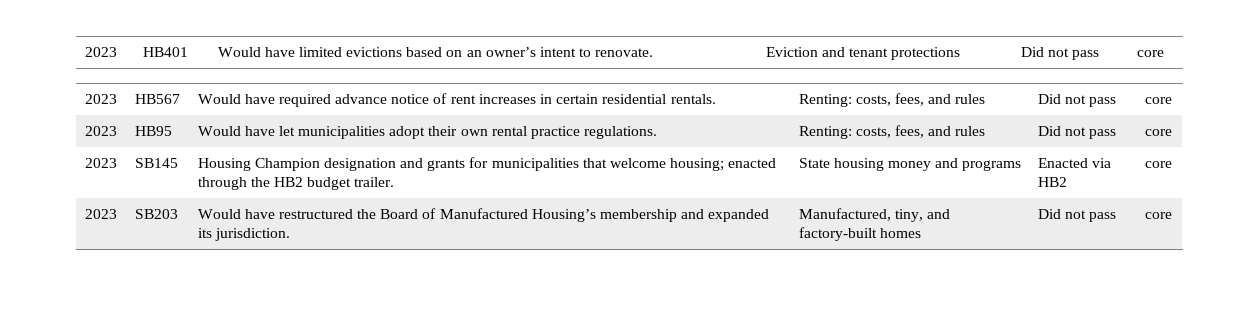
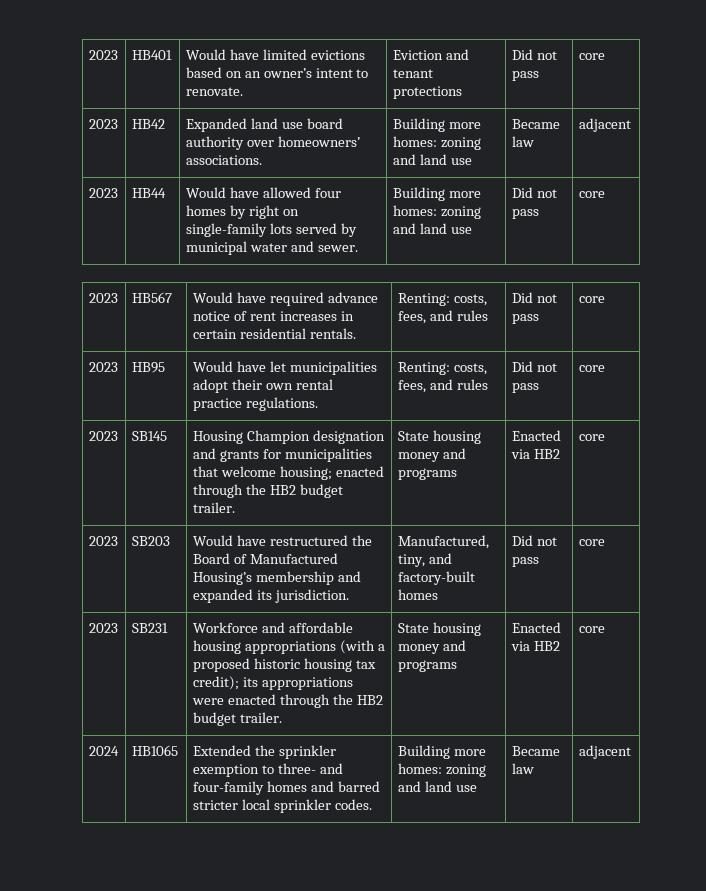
+ 2023 | HB42 | Expanded land use board authority over homeowners’ associations. | Building more homes: zoning and land use | Became law | adjacent
+ 2023 | HB44 | Would have allowed four homes by right on single-family lots served by municipal water and sewer. | Building more homes: zoning and land use | Did not pass | core
+ 2023 | SB231 | Workforce and affordable housing appropriations (with a proposed historic housing tax credit); its appropriations were enacted through the HB2 budget trailer. | State housing money and programs | Enacted via HB2 | core
+ 2024 | HB1065 | Extended the sprinkler exemption to three- and four-family homes and barred stricter local sprinkler codes. | Building more homes: zoning and land use | Became law | adjacent

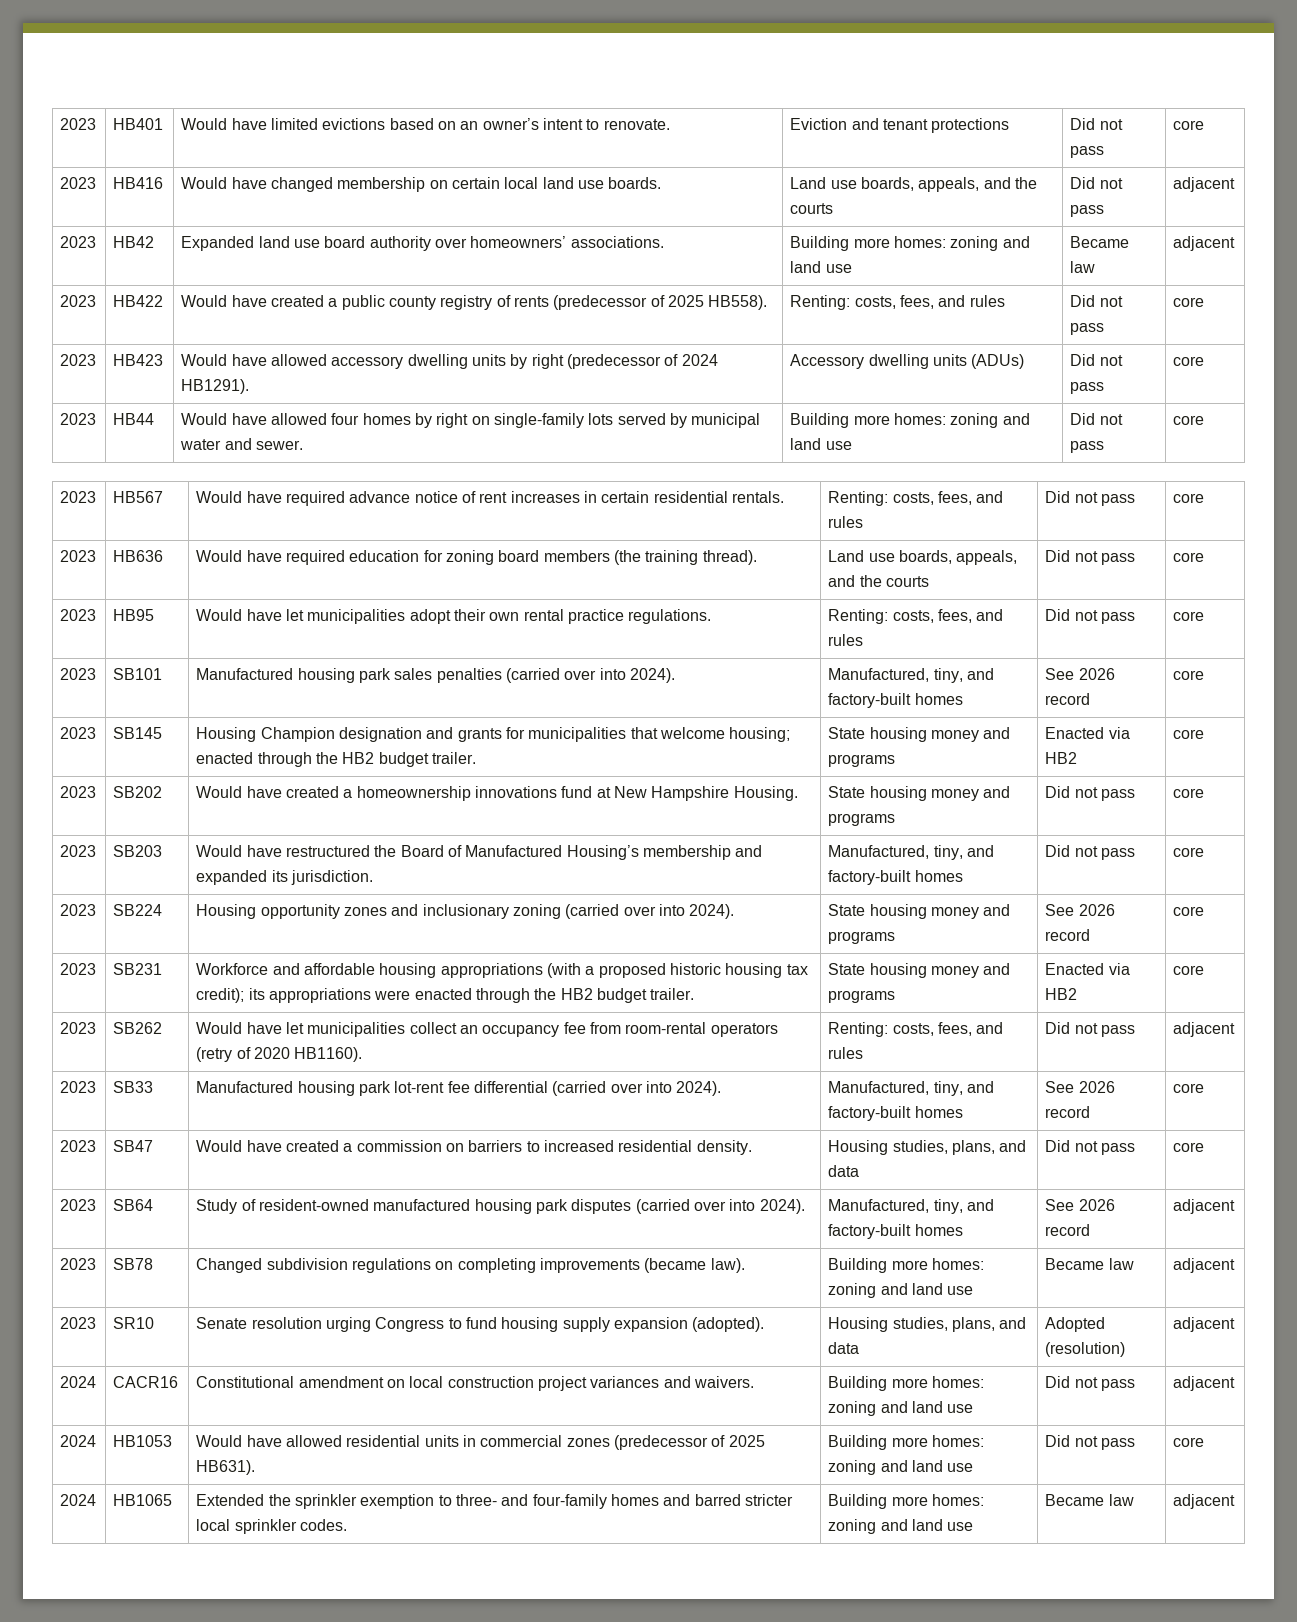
+ 2023 | HB416 | Would have changed membership on certain local land use boards. | Land use boards, appeals, and the courts | Did not pass | adjacent
+ 2023 | HB422 | Would have created a public county registry of rents (predecessor of 2025 HB558). | Renting: costs, fees, and rules | Did not pass | core
+ 2023 | HB423 | Would have allowed accessory dwelling units by right (predecessor of 2024 HB1291). | Accessory dwelling units (ADUs) | Did not pass | core
+ 2023 | HB636 | Would have required education for zoning board members (the training thread). | Land use boards, appeals, and the courts | Did not pass | core
+ 2023 | SB101 | Manufactured housing park sales penalties (carried over into 2024). | Manufactured, tiny, and factory-built homes | See 2026 record | core
+ 2023 | SB202 | Would have created a homeownership innovations fund at New Hampshire Housing. | State housing money and programs | Did not pass | core
+ 2023 | SB224 | Housing opportunity zones and inclusionary zoning (carried over into 2024). | State housing money and programs | See 2026 record | core
+ 2023 | SB262 | Would have let municipalities collect an occupancy fee from room-rental operators (retry of 2020 HB1160). | Renting: costs, fees, and rules | Did not pass | adjacent
+ 2023 | SB33 | Manufactured housing park lot-rent fee differential (carried over into 2024). | Manufactured, tiny, and factory-built homes | See 2026 record | core
+ 2023 | SB47 | Would have created a commission on barriers to increased residential density. | Housing studies, plans, and data | Did not pass | core
+ 2023 | SB64 | Study of resident-owned manufactured housing park disputes (carried over into 2024). | Manufactured, tiny, and factory-built homes | See 2026 record | adjacent
+ 2023 | SB78 | Changed subdivision regulations on completing improvements (became law). | Building more homes: zoning and land use | Became law | adjacent
+ 2023 | SR10 | Senate resolution urging Congress to fund housing supply expansion (adopted). | Housing studies, plans, and data | Adopted (resolution) | adjacent
+ 2024 | CACR16 | Constitutional amendment on local construction project variances and waivers. | Building more homes: zoning and land use | Did not pass | adjacent
+ 2024 | HB1053 | Would have allowed residential units in commercial zones (predecessor of 2025 HB631). | Building more homes: zoning and land use | Did not pass | core

